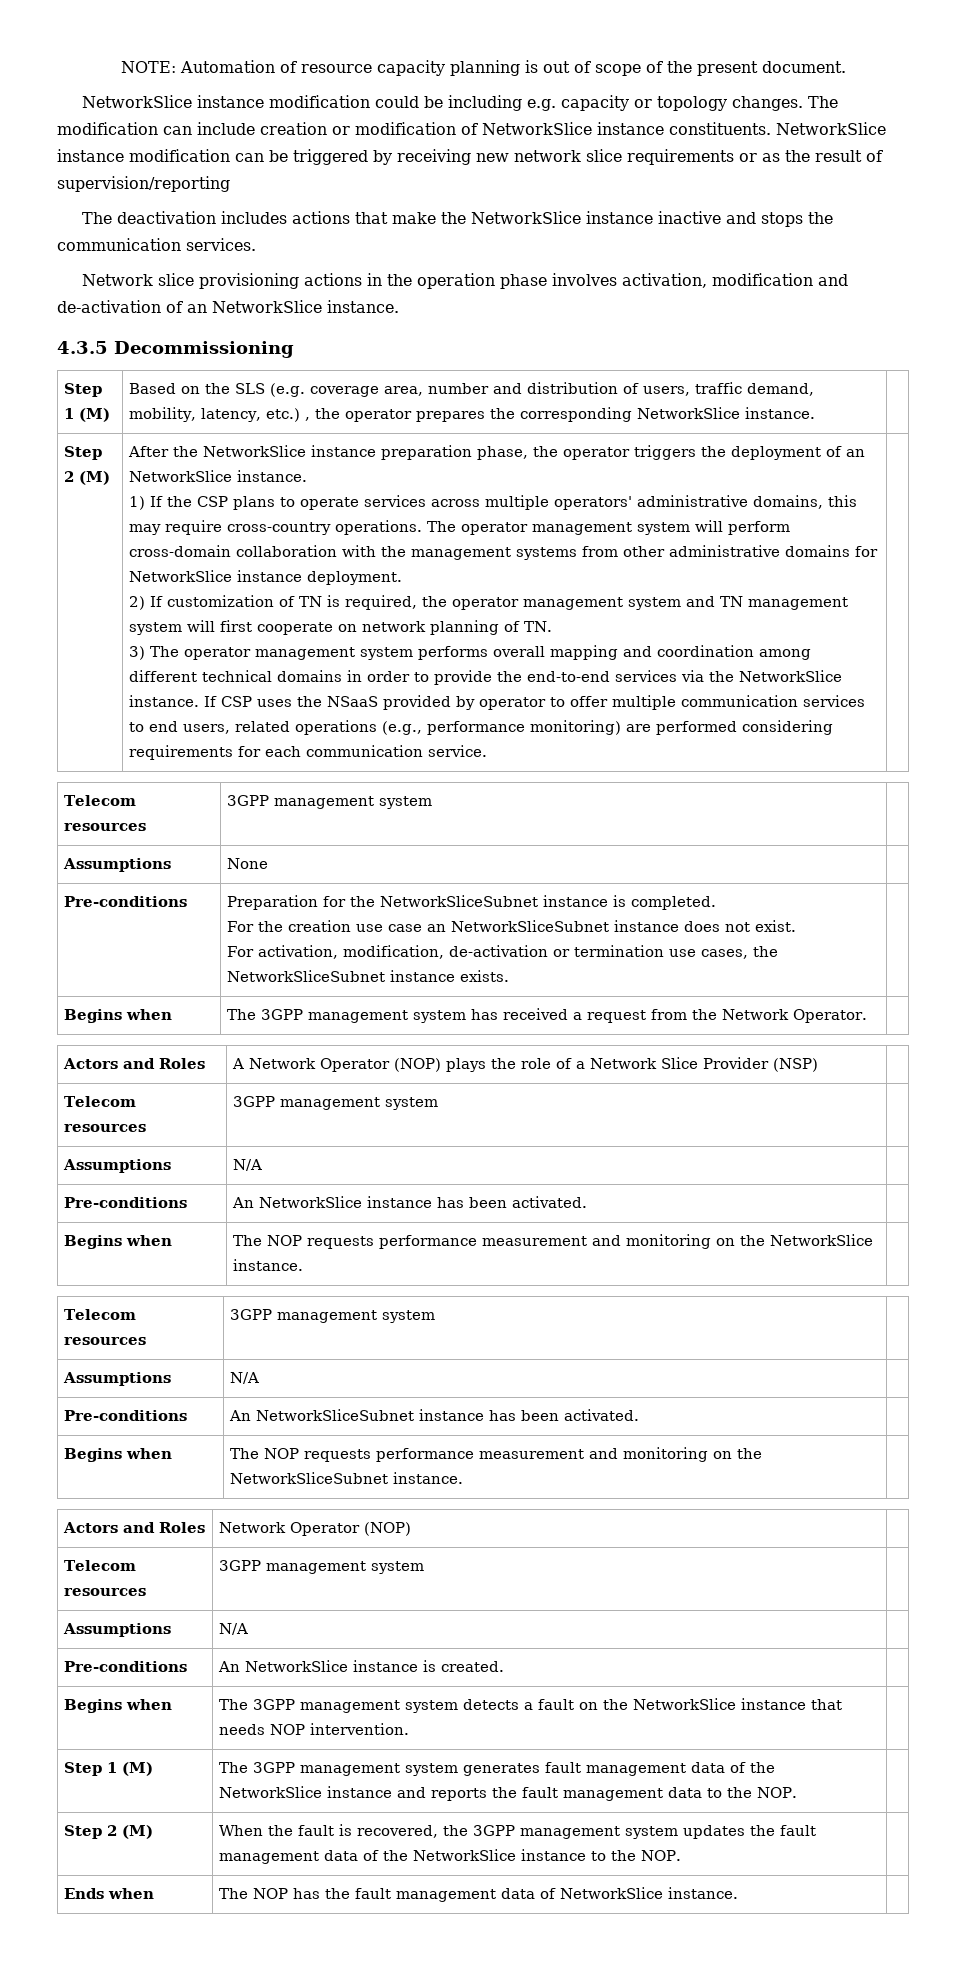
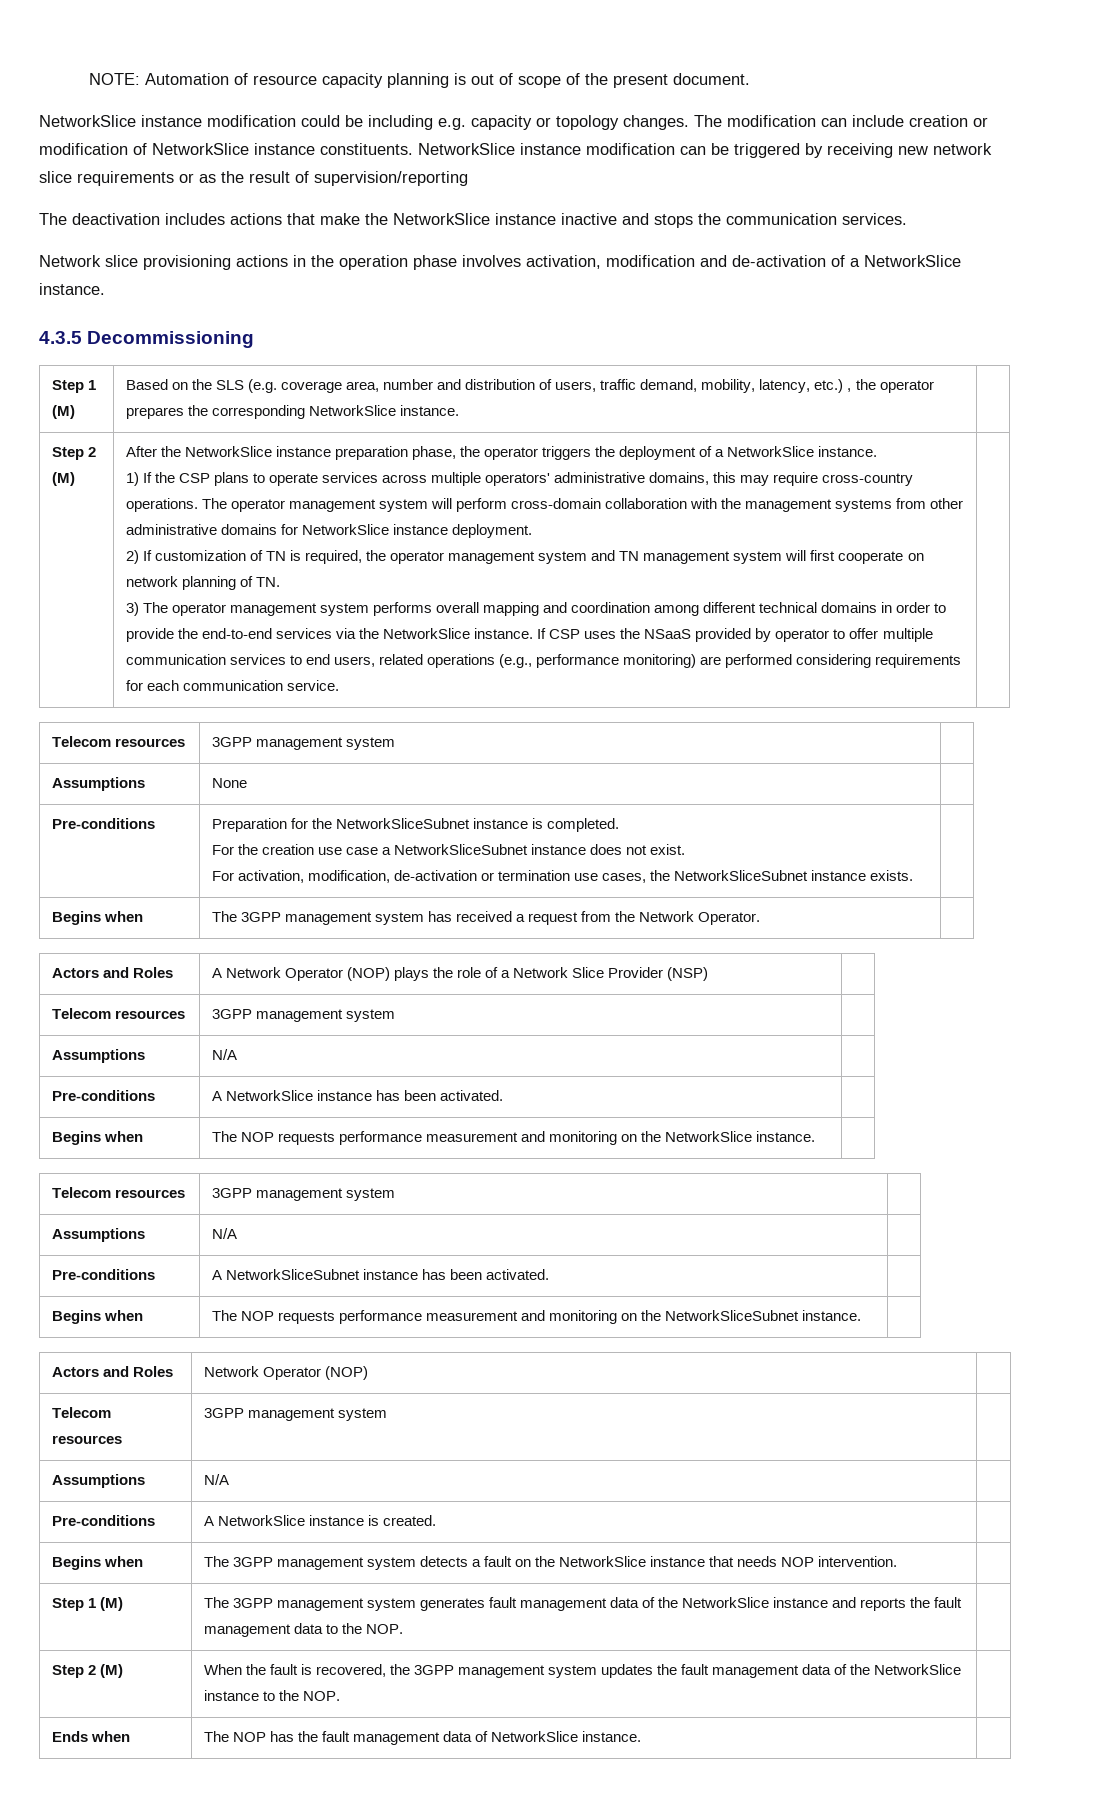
- Network slice provisioning actions in the operation phase involves activation, modification and de-activation of an NetworkSlice instance.
+ Network slice provisioning actions in the operation phase involves activation, modification and de-activation of a NetworkSlice instance.
- After the NetworkSlice instance preparation phase, the operator triggers the deployment of an NetworkSlice instance.
+ After the NetworkSlice instance preparation phase, the operator triggers the deployment of a NetworkSlice instance.
  Pre-conditions | Preparation for the NetworkSliceSubnet instance is completed.
- For the creation use case an NetworkSliceSubnet instance does not exist.
+ For the creation use case a NetworkSliceSubnet instance does not exist.
- Pre-conditions | An NetworkSlice instance has been activated. |
+ Pre-conditions | A NetworkSlice instance has been activated. |
- Pre-conditions | An NetworkSliceSubnet instance has been activated. |
+ Pre-conditions | A NetworkSliceSubnet instance has been activated. |
- Pre-conditions | An NetworkSlice instance is created. |
+ Pre-conditions | A NetworkSlice instance is created. |

